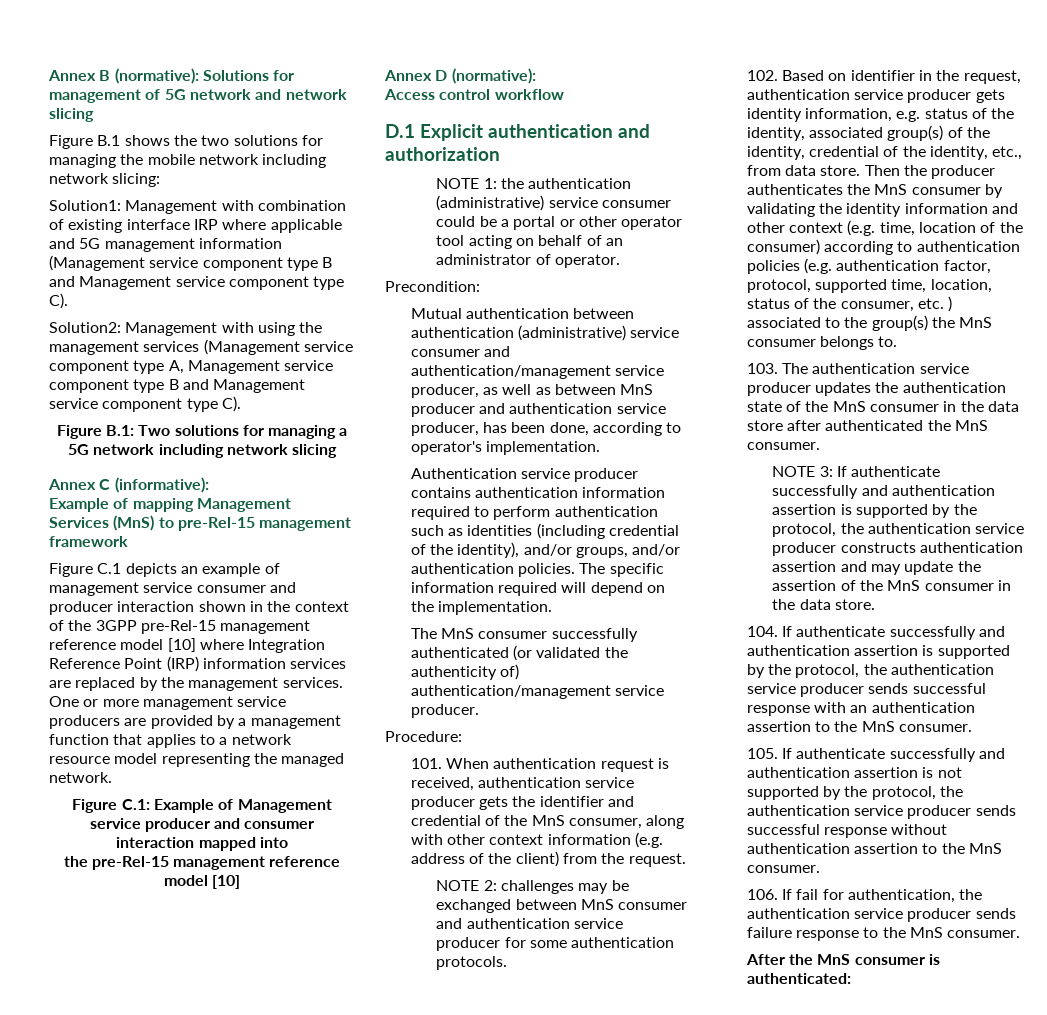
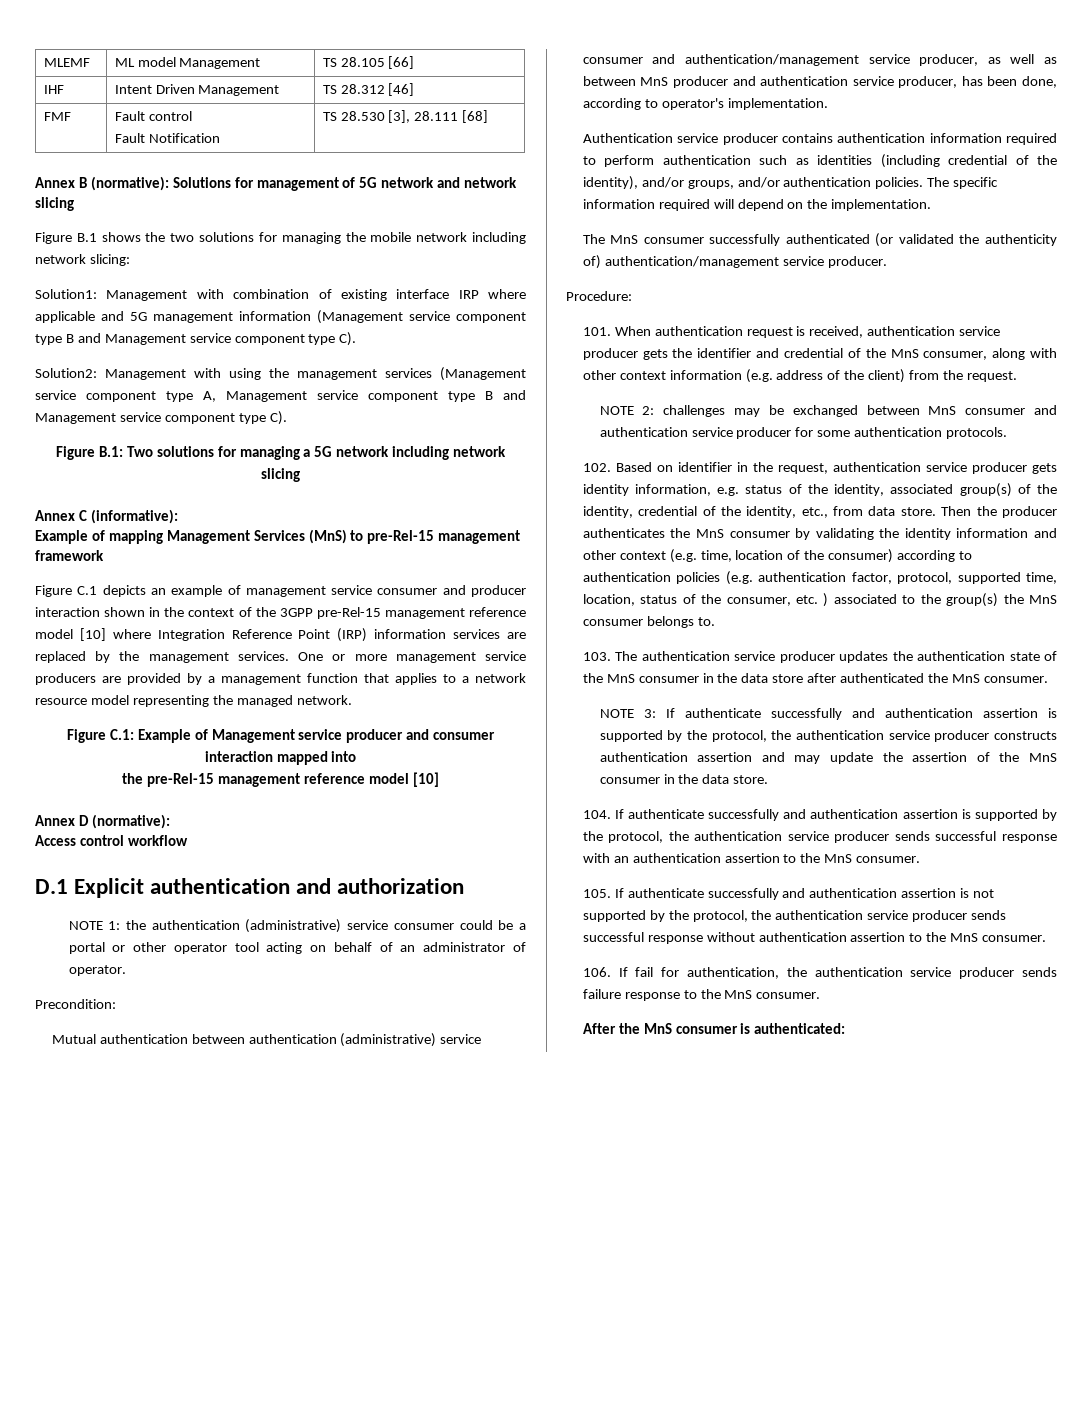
+ MLEMF | ML model Management | TS 28.105 [66]
+ IHF | Intent Driven Management | TS 28.312 [46]
+ FMF | Fault control
+ Fault Notification | TS 28.530 [3], 28.111 [68]

